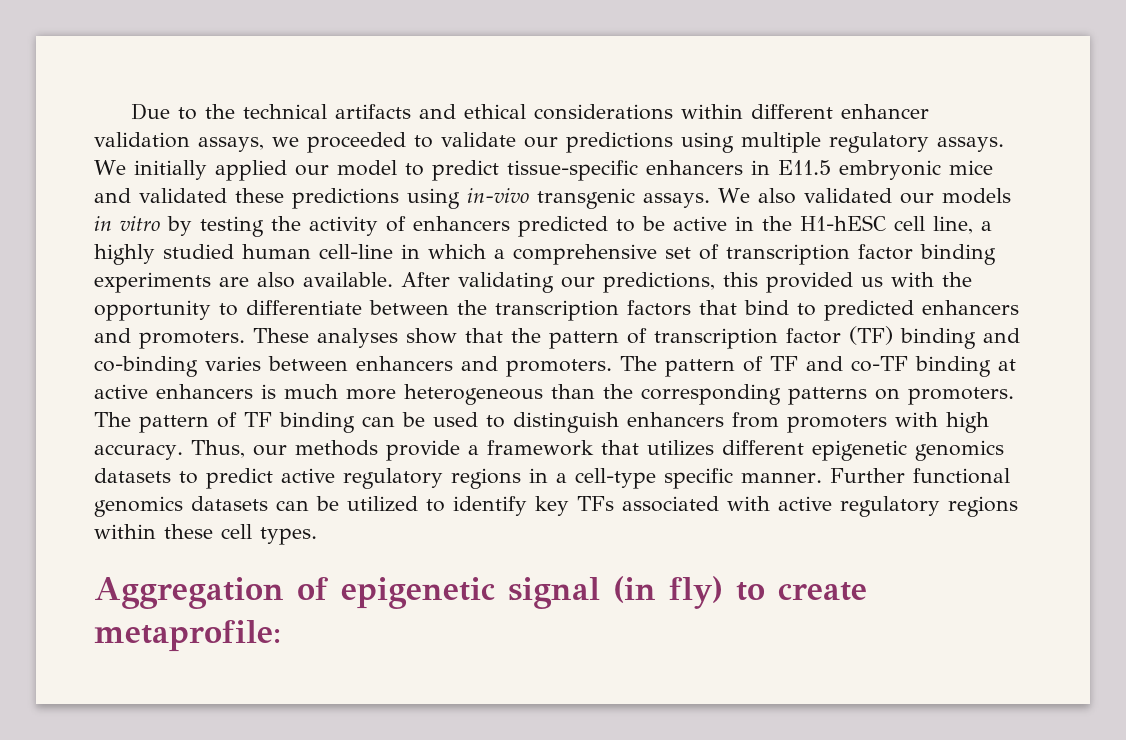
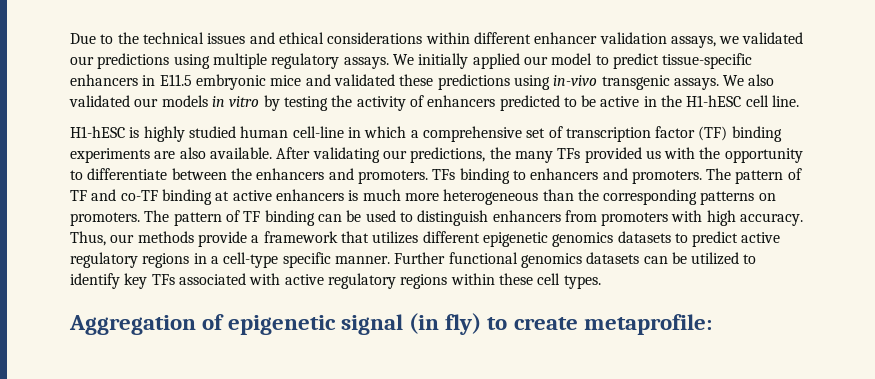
- Due to the technical artifacts and ethical considerations within different enhancer validation assays, we proceeded to validate our predictions using multiple regulatory assays.
+ Due to the technical issues and ethical considerations within different enhancer validation assays, we validated our predictions using multiple regulatory assays.
- We also validated our models in vitro by testing the activity of enhancers predicted to be active in the H1-hESC cell line, a highly studied human cell-line in which a comprehensive set of transcription factor binding experiments are also available.
+ We also validated our models in vitro by testing the activity of enhancers predicted to be active in the H1-hESC cell line.
+ H1-hESC is highly studied human cell-line in which a comprehensive set of transcription factor (TF) binding experiments are also available.
- After validating our predictions, this provided us with the opportunity to differentiate between the transcription factors that bind to predicted enhancers and promoters. These analyses show that the pattern of transcription factor (TF) binding and co-binding varies between enhancers and promoters.
+ After validating our predictions, the many TFs provided us with the opportunity to differentiate between the enhancers and promoters. TFs binding to enhancers and promoters.

